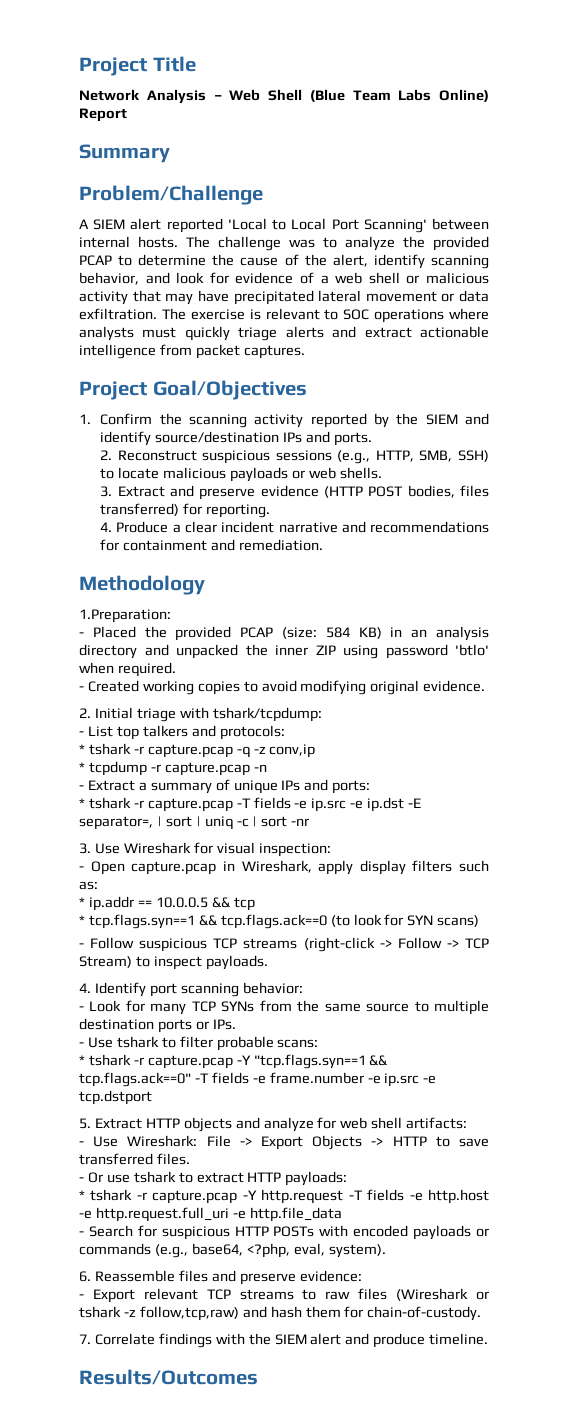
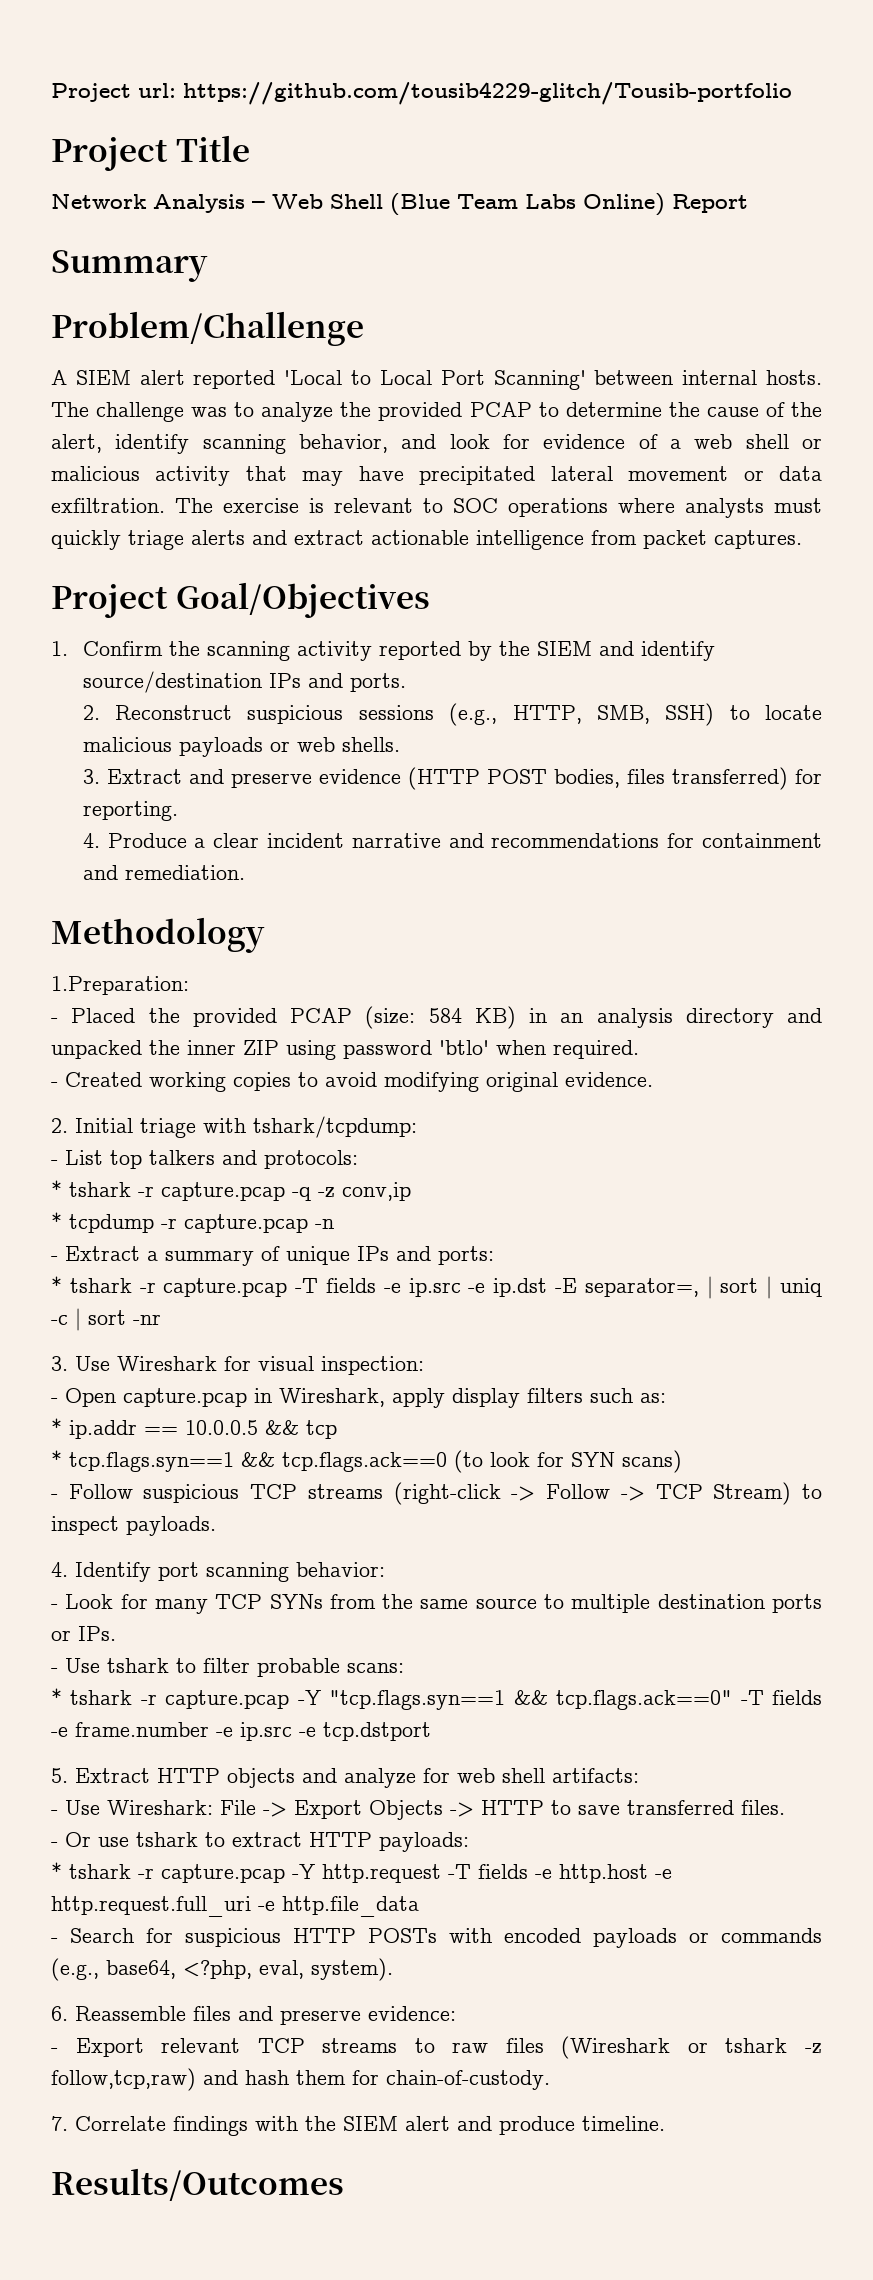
+ Project url: https://github.com/tousib4229-glitch/Tousib-portfolio

